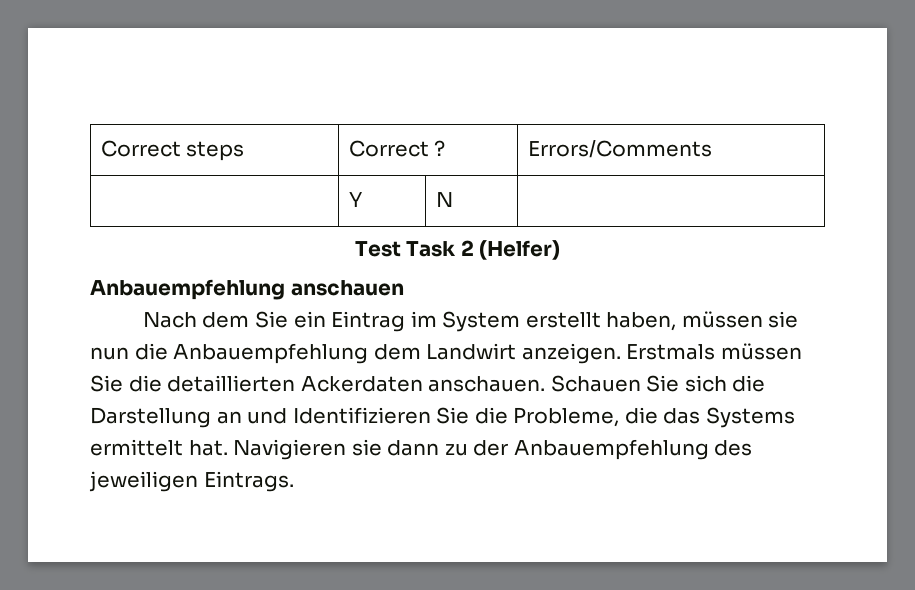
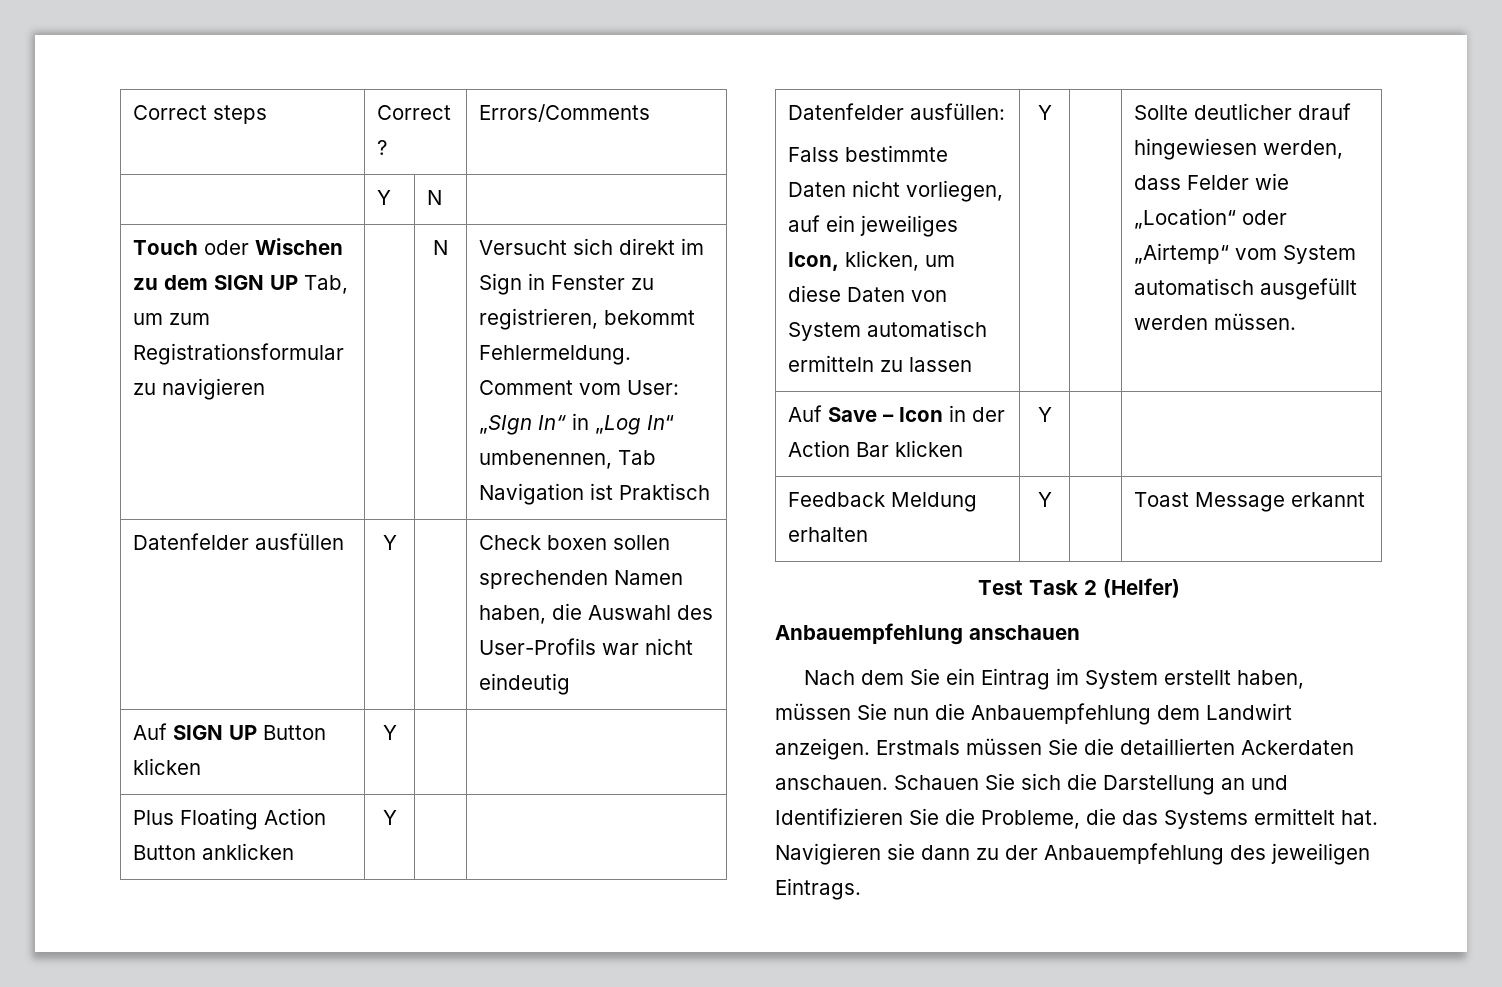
+ Touch oder Wischen zu dem SIGN UP Tab, um zum Registrationsformular zu navigieren | | N | Versucht sich direkt im Sign in Fenster zu registrieren, bekommt Fehlermeldung. Comment vom User: „SIgn In“ in „Log In“ umbenennen, Tab Navigation ist Praktisch
+ Datenfelder ausfüllen | Y | | Check boxen sollen sprechenden Namen haben, die Auswahl des User-Profils war nicht eindeutig
+ Auf SIGN UP Button klicken | Y | |
+ Plus Floating Action Button anklicken | Y | |
+ Datenfelder ausfüllen:
+ Falss bestimmte Daten nicht vorliegen, auf ein jeweiliges Icon, klicken, um diese Daten von System automatisch ermitteln zu lassen | Y | | Sollte deutlicher drauf hingewiesen werden, dass Felder wie „Location“ oder „Airtemp“ vom System automatisch ausgefüllt werden müssen.
+ Auf Save – Icon in der Action Bar klicken | Y | |
+ Feedback Meldung erhalten | Y | | Toast Message erkannt
- Nach dem Sie ein Eintrag im System erstellt haben, müssen sie nun die Anbauempfehlung dem Landwirt anzeigen.
+ Nach dem Sie ein Eintrag im System erstellt haben, müssen Sie nun die Anbauempfehlung dem Landwirt anzeigen.

